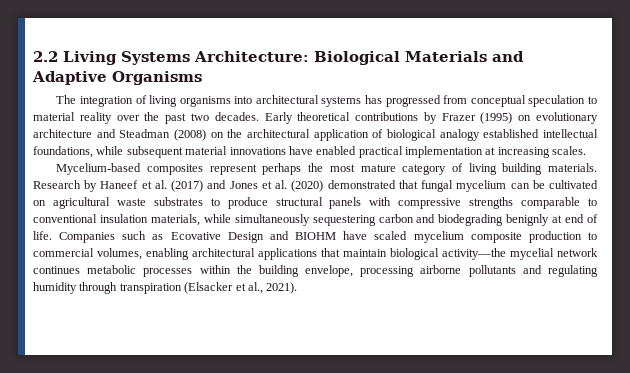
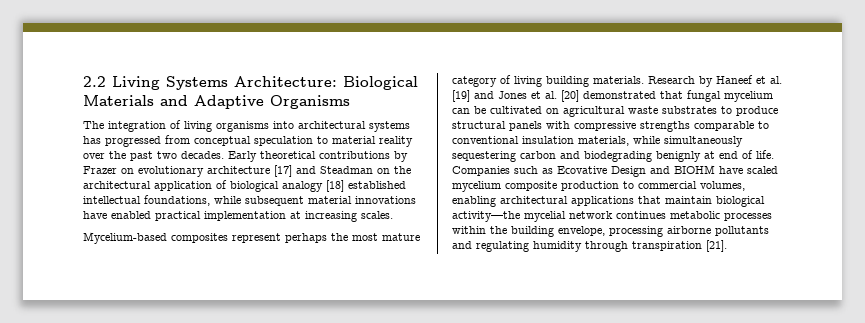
- Early theoretical contributions by Frazer (1995) on evolutionary architecture and Steadman (2008) on the architectural application of biological analogy established intellectual foundations, while subsequent material innovations have enabled practical implementation at increasing scales.
+ Early theoretical contributions by Frazer on evolutionary architecture [17] and Steadman on the architectural application of biological analogy [18] established intellectual foundations, while subsequent material innovations have enabled practical implementation at increasing scales.
- Research by Haneef et al. (2017) and Jones et al. (2020) demonstrated that fungal mycelium can be cultivated on agricultural waste substrates to produce structural panels with compressive strengths comparable to conventional insulation materials, while simultaneously sequestering carbon and biodegrading benignly at end of life.
+ Research by Haneef et al. [19] and Jones et al. [20] demonstrated that fungal mycelium can be cultivated on agricultural waste substrates to produce structural panels with compressive strengths comparable to conventional insulation materials, while simultaneously sequestering carbon and biodegrading benignly at end of life.
- Companies such as Ecovative Design and BIOHM have scaled mycelium composite production to commercial volumes, enabling architectural applications that maintain biological activity—the mycelial network continues metabolic processes within the building envelope, processing airborne pollutants and regulating humidity through transpiration (Elsacker et al., 2021).
+ Companies such as Ecovative Design and BIOHM have scaled mycelium composite production to commercial volumes, enabling architectural applications that maintain biological activity—the mycelial network continues metabolic processes within the building envelope, processing airborne pollutants and regulating humidity through transpiration [21].

